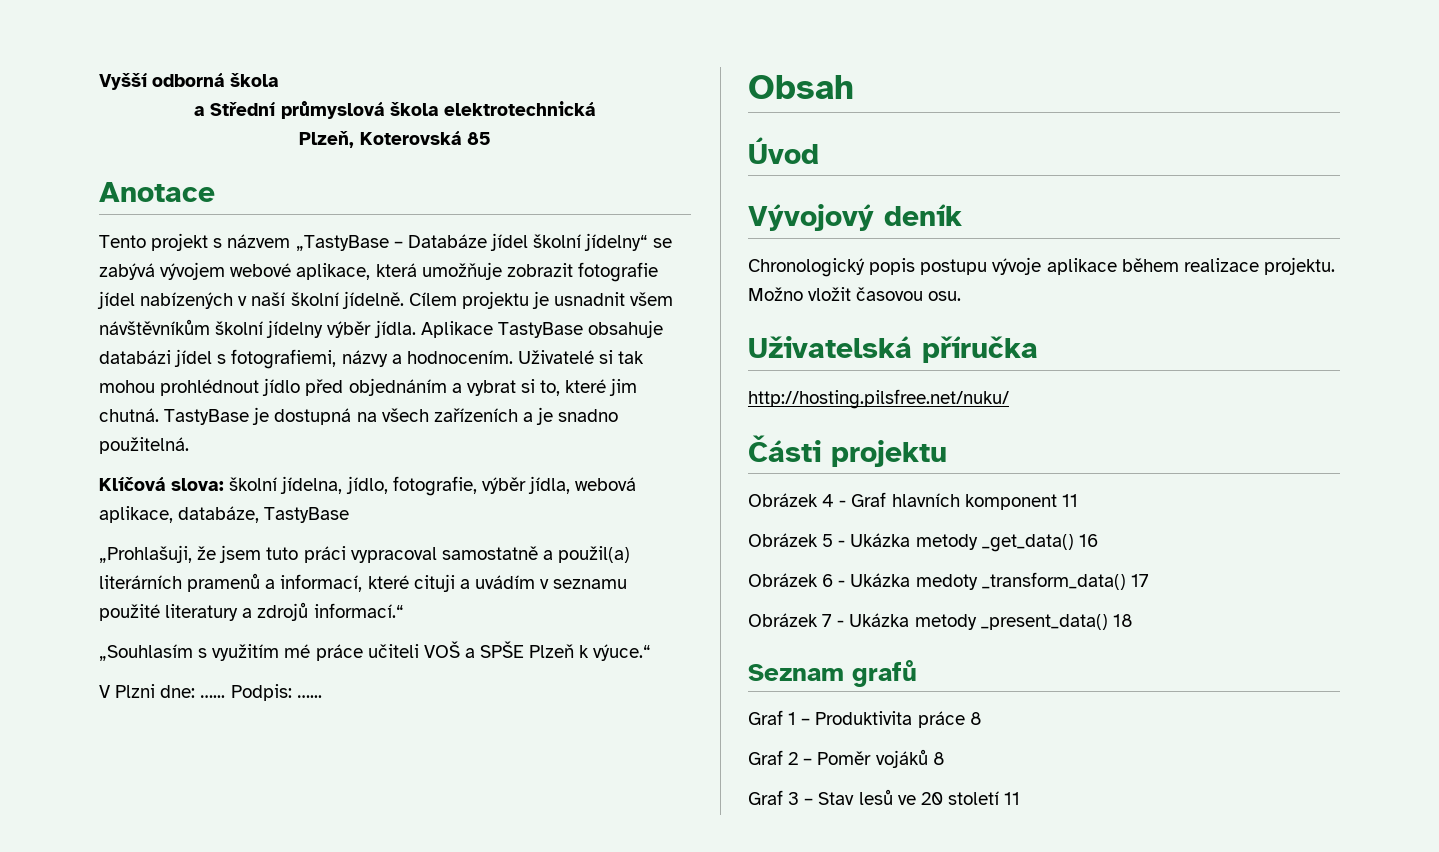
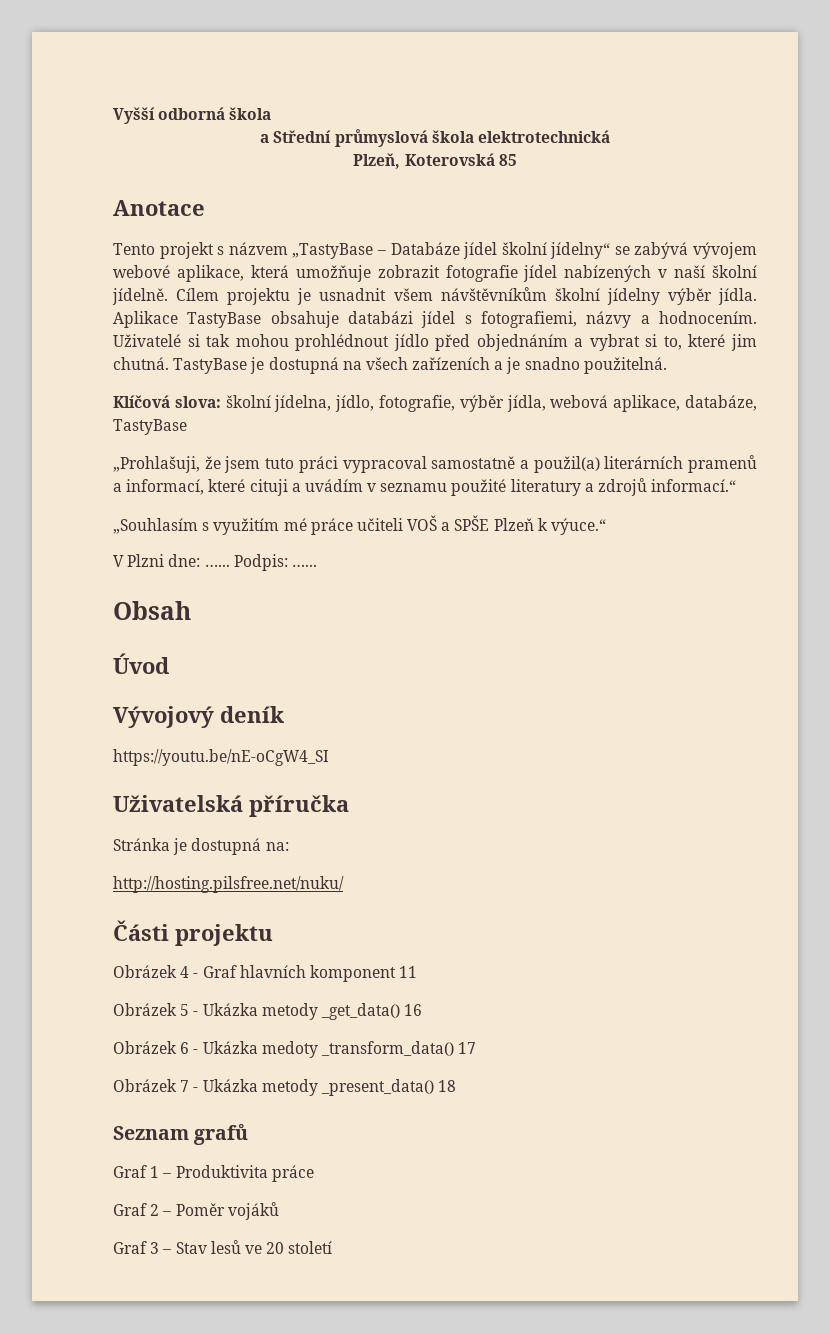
- Chronologický popis postupu vývoje aplikace během realizace projektu. Možno vložit časovou osu.
+ https://youtu.be/nE-oCgW4_SI
  Uživatelská příručka
+ Stránka je dostupná na:
- Graf 1 – Produktivita práce 8
+ Graf 1 – Produktivita práce
- Graf 2 – Poměr vojáků 8
+ Graf 2 – Poměr vojáků
- Graf 3 – Stav lesů ve 20 století 11
+ Graf 3 – Stav lesů ve 20 století

